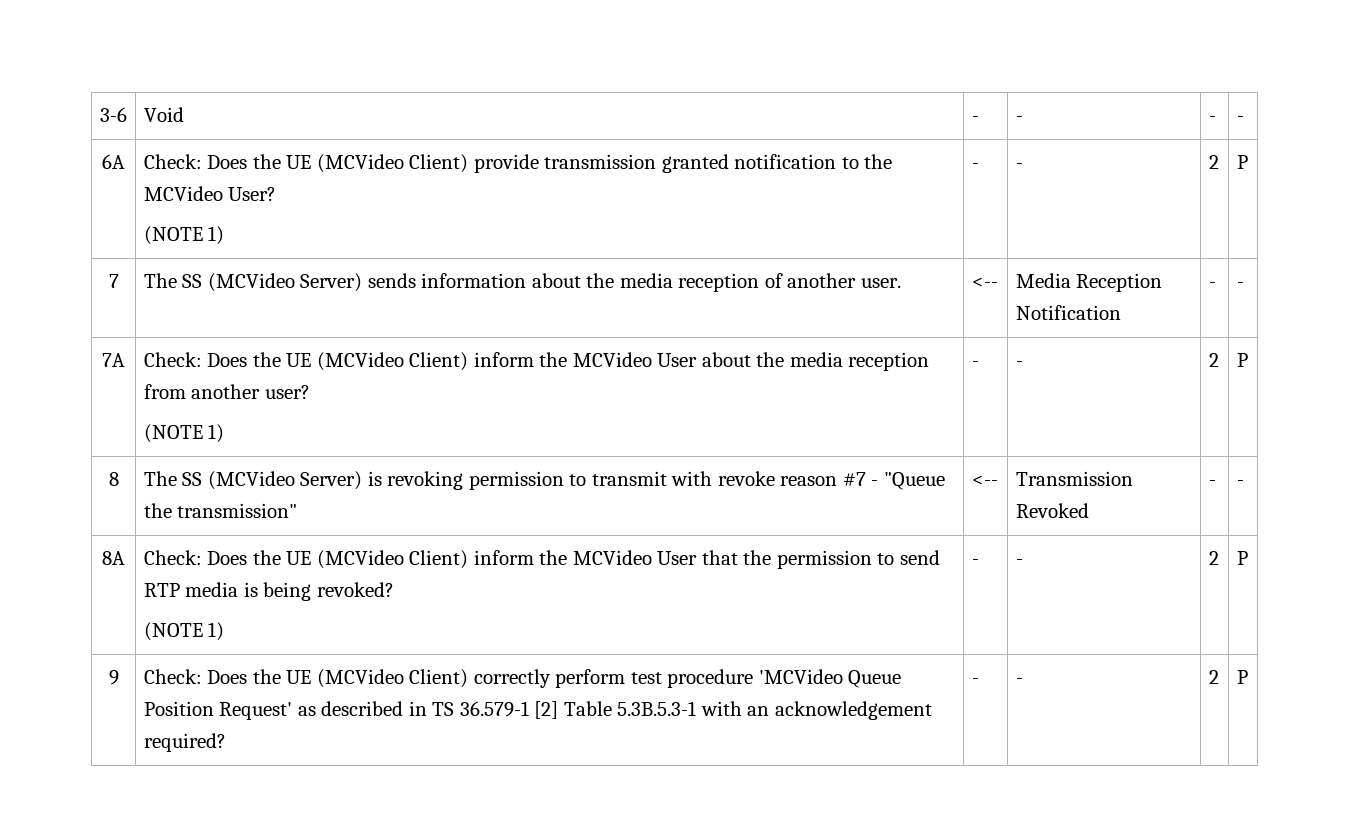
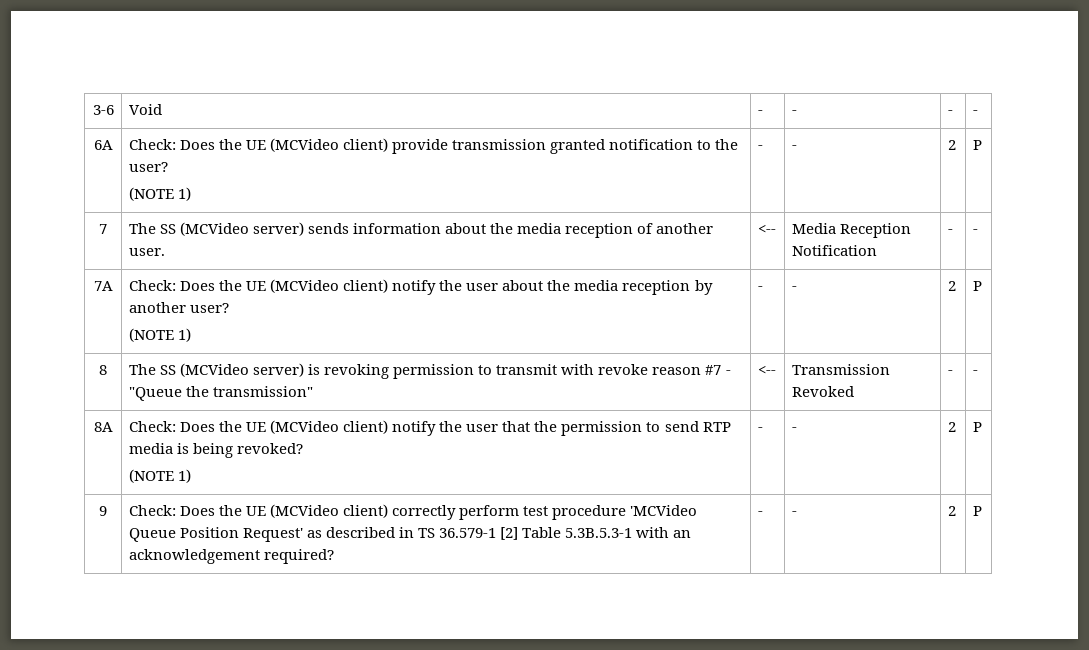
- 6A | Check: Does the UE (MCVideo Client) provide transmission granted notification to the MCVideo User?
+ 6A | Check: Does the UE (MCVideo client) provide transmission granted notification to the user?
- 7 | The SS (MCVideo Server) sends information about the media reception of another user. | <-- | Media Reception Notification | - | -
+ 7 | The SS (MCVideo server) sends information about the media reception of another user. | <-- | Media Reception Notification | - | -
- 7A | Check: Does the UE (MCVideo Client) inform the MCVideo User about the media reception from another user?
+ 7A | Check: Does the UE (MCVideo client) notify the user about the media reception by another user?
- 8 | The SS (MCVideo Server) is revoking permission to transmit with revoke reason #7 - "Queue the transmission" | <-- | Transmission Revoked | - | -
+ 8 | The SS (MCVideo server) is revoking permission to transmit with revoke reason #7 - "Queue the transmission" | <-- | Transmission Revoked | - | -
- 8A | Check: Does the UE (MCVideo Client) inform the MCVideo User that the permission to send RTP media is being revoked?
+ 8A | Check: Does the UE (MCVideo client) notify the user that the permission to send RTP media is being revoked?
- 9 | Check: Does the UE (MCVideo Client) correctly perform test procedure 'MCVideo Queue Position Request' as described in TS 36.579-1 [2] Table 5.3B.5.3-1 with an acknowledgement required? | - | - | 2 | P
+ 9 | Check: Does the UE (MCVideo client) correctly perform test procedure 'MCVideo Queue Position Request' as described in TS 36.579-1 [2] Table 5.3B.5.3-1 with an acknowledgement required? | - | - | 2 | P

